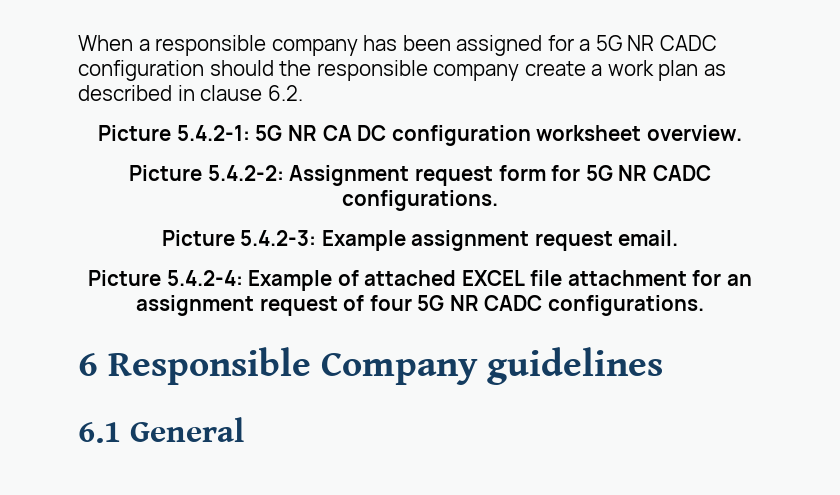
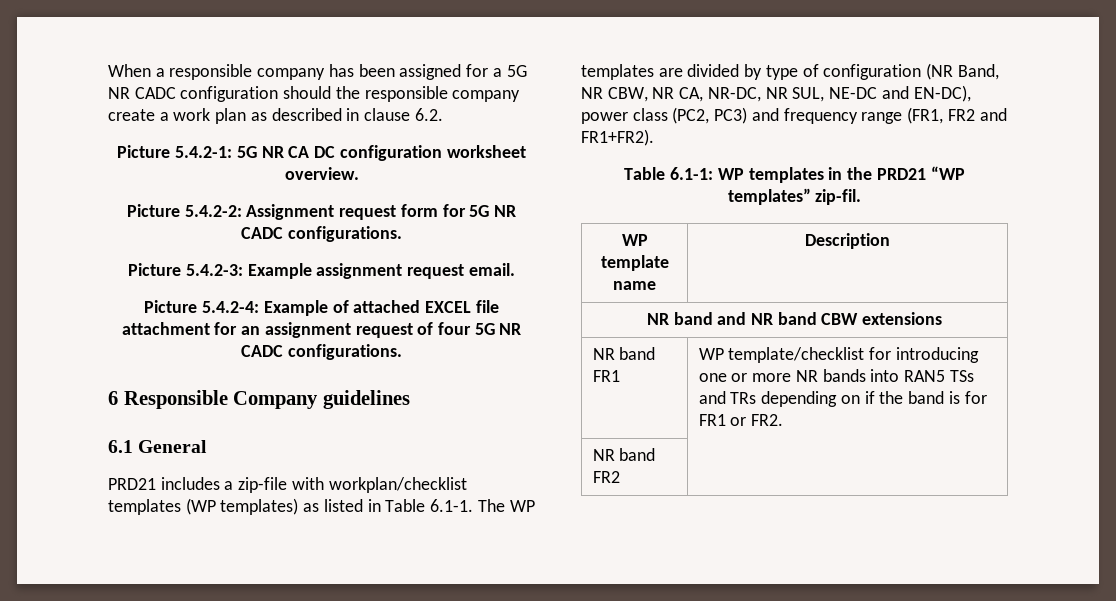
+ PRD21 includes a zip-file with workplan/checklist templates (WP templates) as listed in Table 6.1-1. The WP templates are divided by type of configuration (NR Band, NR CBW, NR CA, NR-DC, NR SUL, NE-DC and EN-DC), power class (PC2, PC3) and frequency range (FR1, FR2 and FR1+FR2).
+ Table 6.1-1: WP templates in the PRD21 “WP templates” zip-fil.
+ WP template name | Description
+ NR band and NR band CBW extensions
+ NR band FR1 | WP template/checklist for introducing one or more NR bands into RAN5 TSs and TRs depending on if the band is for FR1 or FR2.
+ NR band FR2 |

